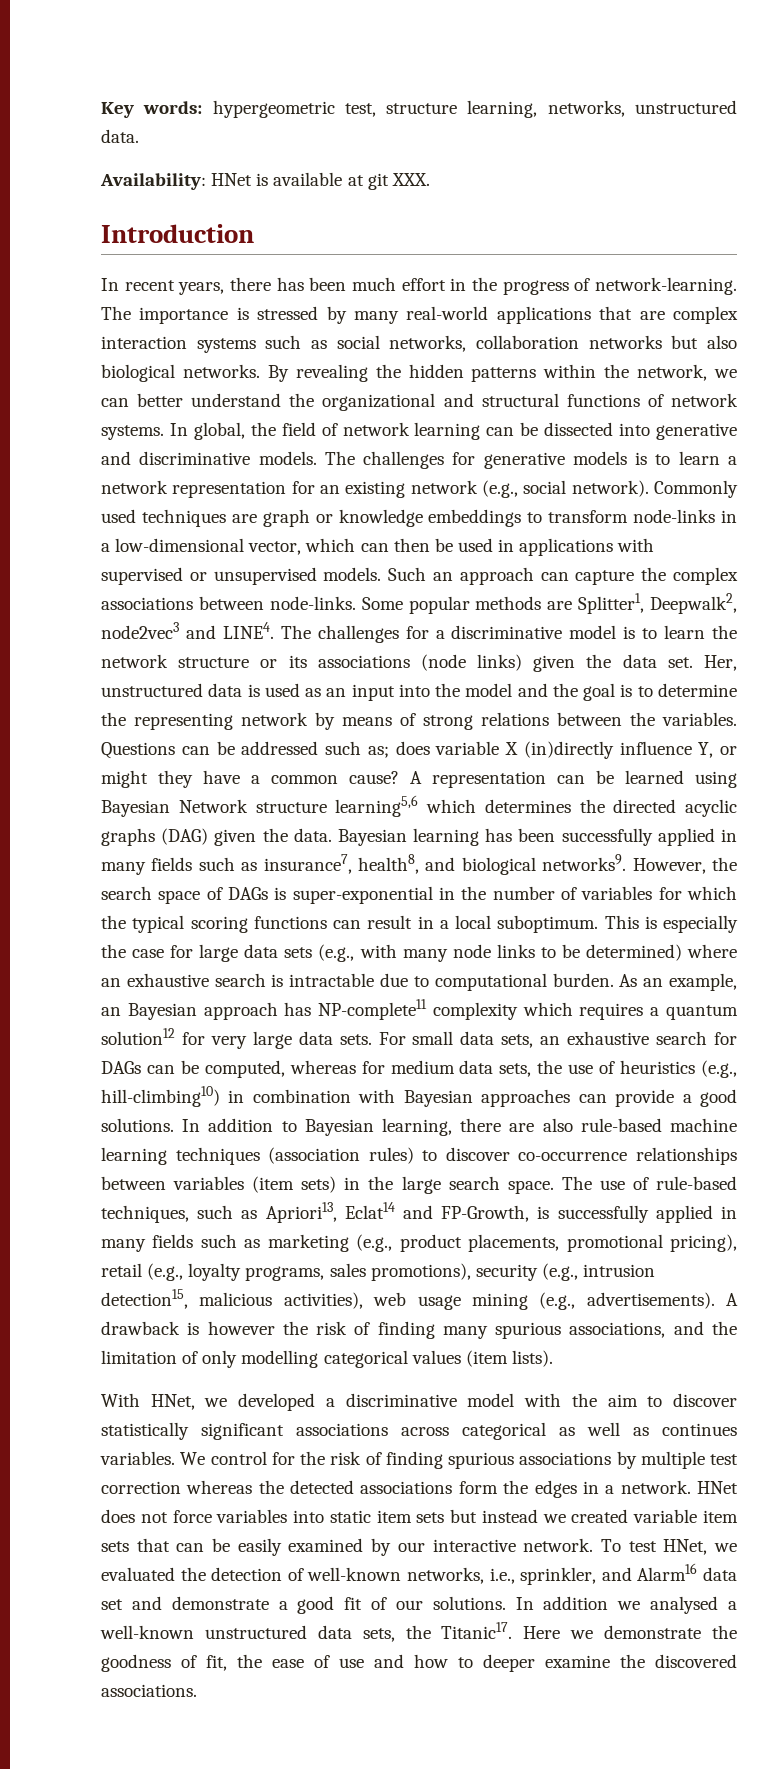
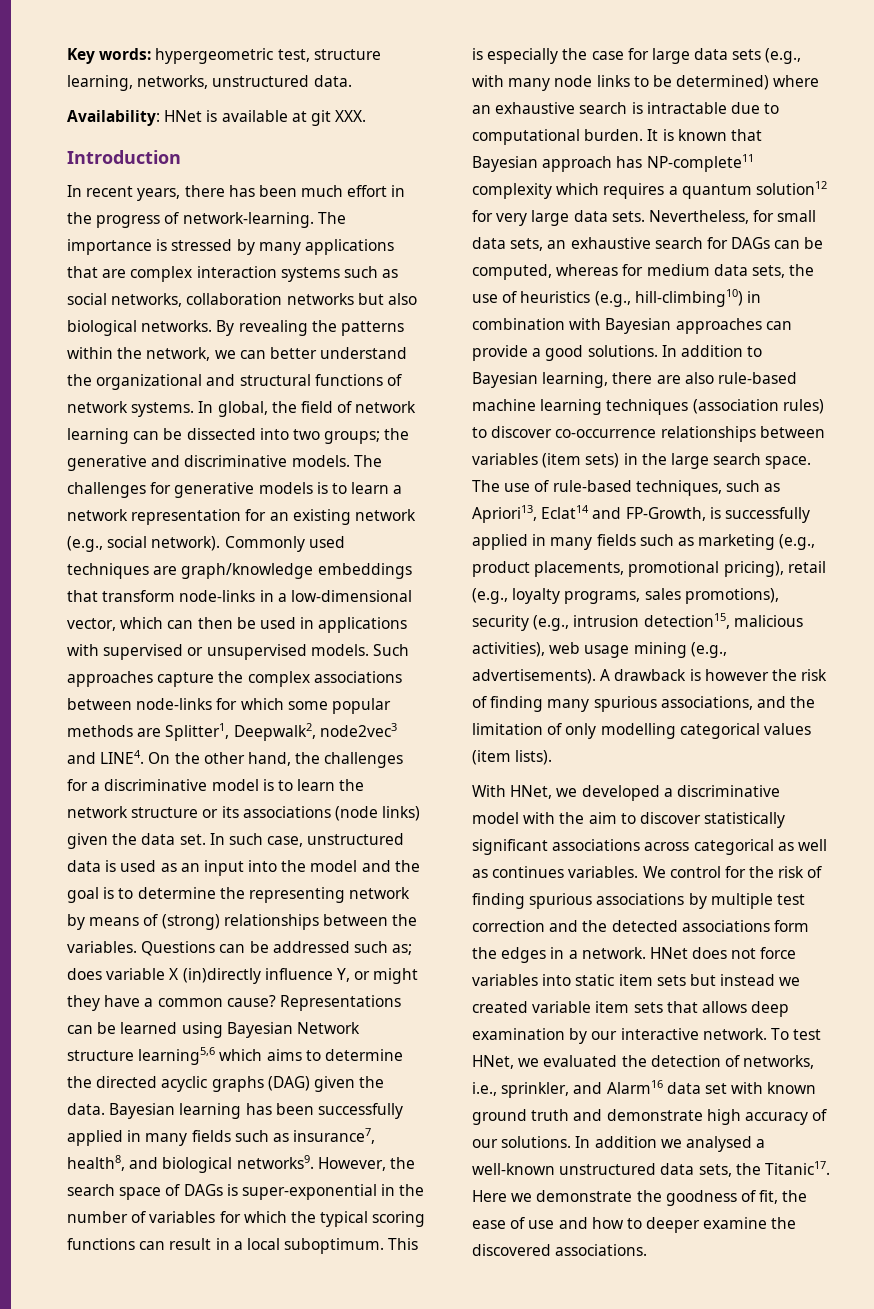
- The importance is stressed by many real-world applications that are complex interaction systems such as social networks, collaboration networks but also biological networks.
+ The importance is stressed by many applications that are complex interaction systems such as social networks, collaboration networks but also biological networks.
- By revealing the hidden patterns within the network, we can better understand the organizational and structural functions of network systems.
+ By revealing the patterns within the network, we can better understand the organizational and structural functions of network systems.
- In global, the field of network learning can be dissected into generative and discriminative models.
+ In global, the field of network learning can be dissected into two groups; the generative and discriminative models.
- Commonly used techniques are graph or knowledge embeddings to transform node-links in a low-dimensional vector, which can then be used in applications with supervised or unsupervised models.
+ Commonly used techniques are graph/knowledge embeddings that transform node-links in a low-dimensional vector, which can then be used in applications with supervised or unsupervised models.
- Such an approach can capture the complex associations between node-links. Some popular methods are Splitter1, Deepwalk2, node2vec3 and LINE4.
+ Such approaches capture the complex associations between node-links for which some popular methods are Splitter1, Deepwalk2, node2vec3 and LINE4.
- The challenges for a discriminative model is to learn the network structure or its associations (node links) given the data set.
+ On the other hand, the challenges for a discriminative model is to learn the network structure or its associations (node links) given the data set.
- Her, unstructured data is used as an input into the model and the goal is to determine the representing network by means of strong relations between the variables.
+ In such case, unstructured data is used as an input into the model and the goal is to determine the representing network by means of (strong) relationships between the variables.
- A representation can be learned using Bayesian Network structure learning5,6 which determines the directed acyclic graphs (DAG) given the data.
+ Representations can be learned using Bayesian Network structure learning5,6 which aims to determine the directed acyclic graphs (DAG) given the data.
- As an example, an Bayesian approach has NP-complete11 complexity which requires a quantum solution12 for very large data sets.
+ It is known that Bayesian approach has NP-complete11 complexity which requires a quantum solution12 for very large data sets.
- For small data sets, an exhaustive search for DAGs can be computed, whereas for medium data sets, the use of heuristics (e.g., hill-climbing10) in combination with Bayesian approaches can provide a good solutions.
+ Nevertheless, for small data sets, an exhaustive search for DAGs can be computed, whereas for medium data sets, the use of heuristics (e.g., hill-climbing10) in combination with Bayesian approaches can provide a good solutions.
- We control for the risk of finding spurious associations by multiple test correction whereas the detected associations form the edges in a network.
+ We control for the risk of finding spurious associations by multiple test correction and the detected associations form the edges in a network.
- HNet does not force variables into static item sets but instead we created variable item sets that can be easily examined by our interactive network.
+ HNet does not force variables into static item sets but instead we created variable item sets that allows deep examination by our interactive network.
- To test HNet, we evaluated the detection of well-known networks, i.e., sprinkler, and Alarm16 data set and demonstrate a good fit of our solutions.
+ To test HNet, we evaluated the detection of networks, i.e., sprinkler, and Alarm16 data set with known ground truth and demonstrate high accuracy of our solutions.

